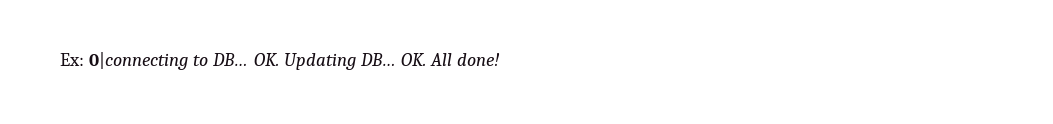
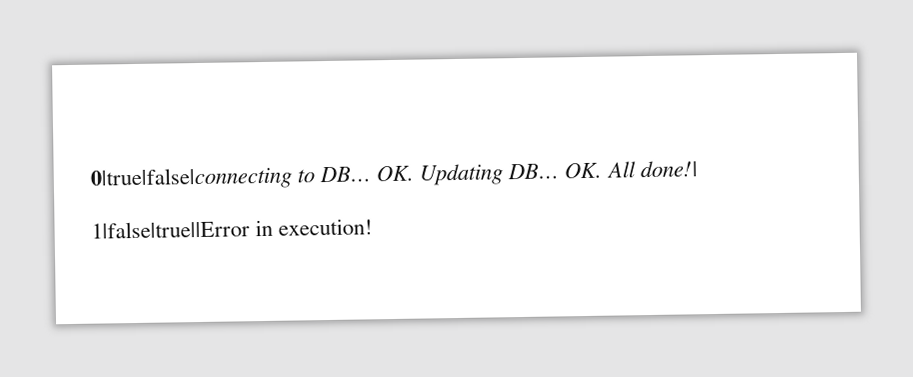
- Ex: 0|connecting to DB…
+ 0|true|false|connecting to DB…
- OK. All done!
+ OK. All done!|
+ 1|false|true||Error in execution!

